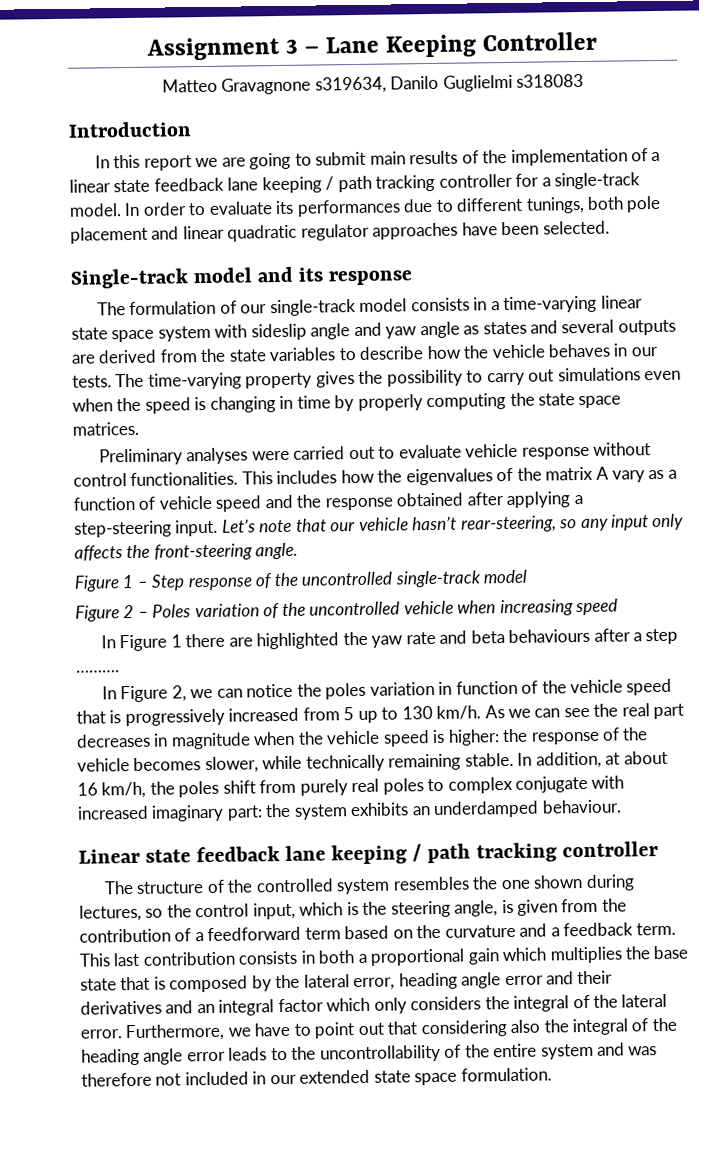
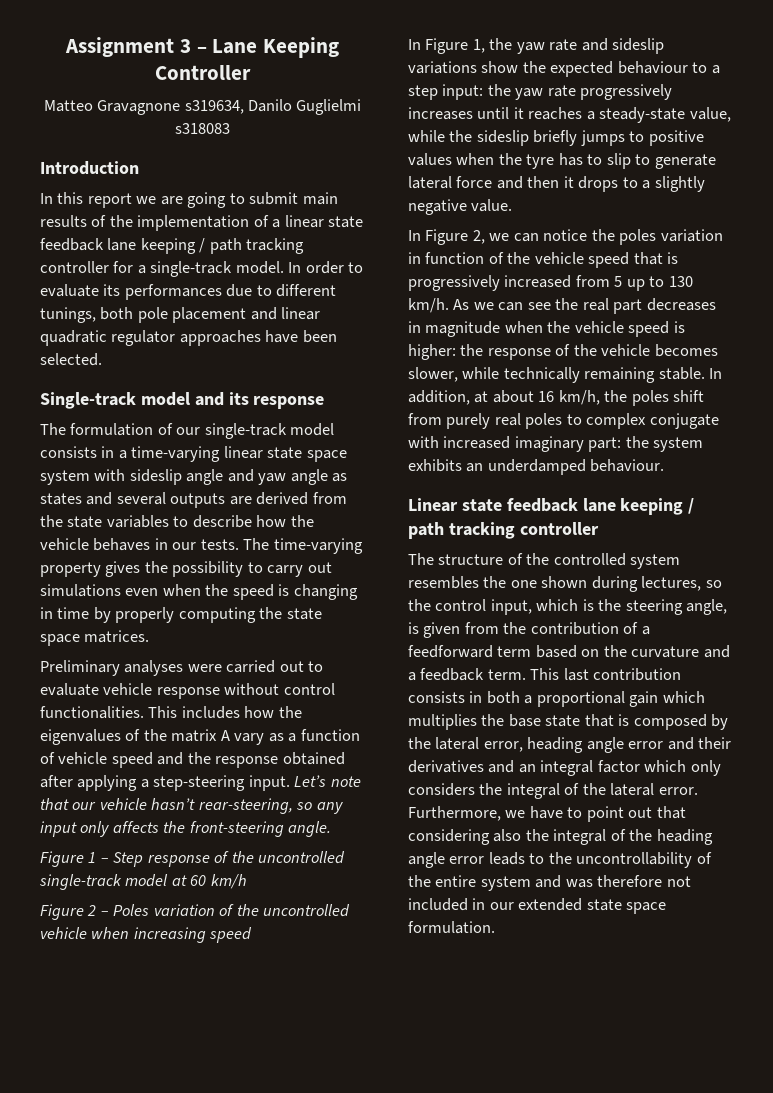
- Figure 1 – Step response of the uncontrolled single-track model
+ Figure 1 – Step response of the uncontrolled single-track model at 60 km/h
- In Figure 1 there are highlighted the yaw rate and beta behaviours after a step ……….
+ In Figure 1, the yaw rate and sideslip variations show the expected behaviour to a step input: the yaw rate progressively increases until it reaches a steady-state value, while the sideslip briefly jumps to positive values when the tyre has to slip to generate lateral force and then it drops to a slightly negative value.

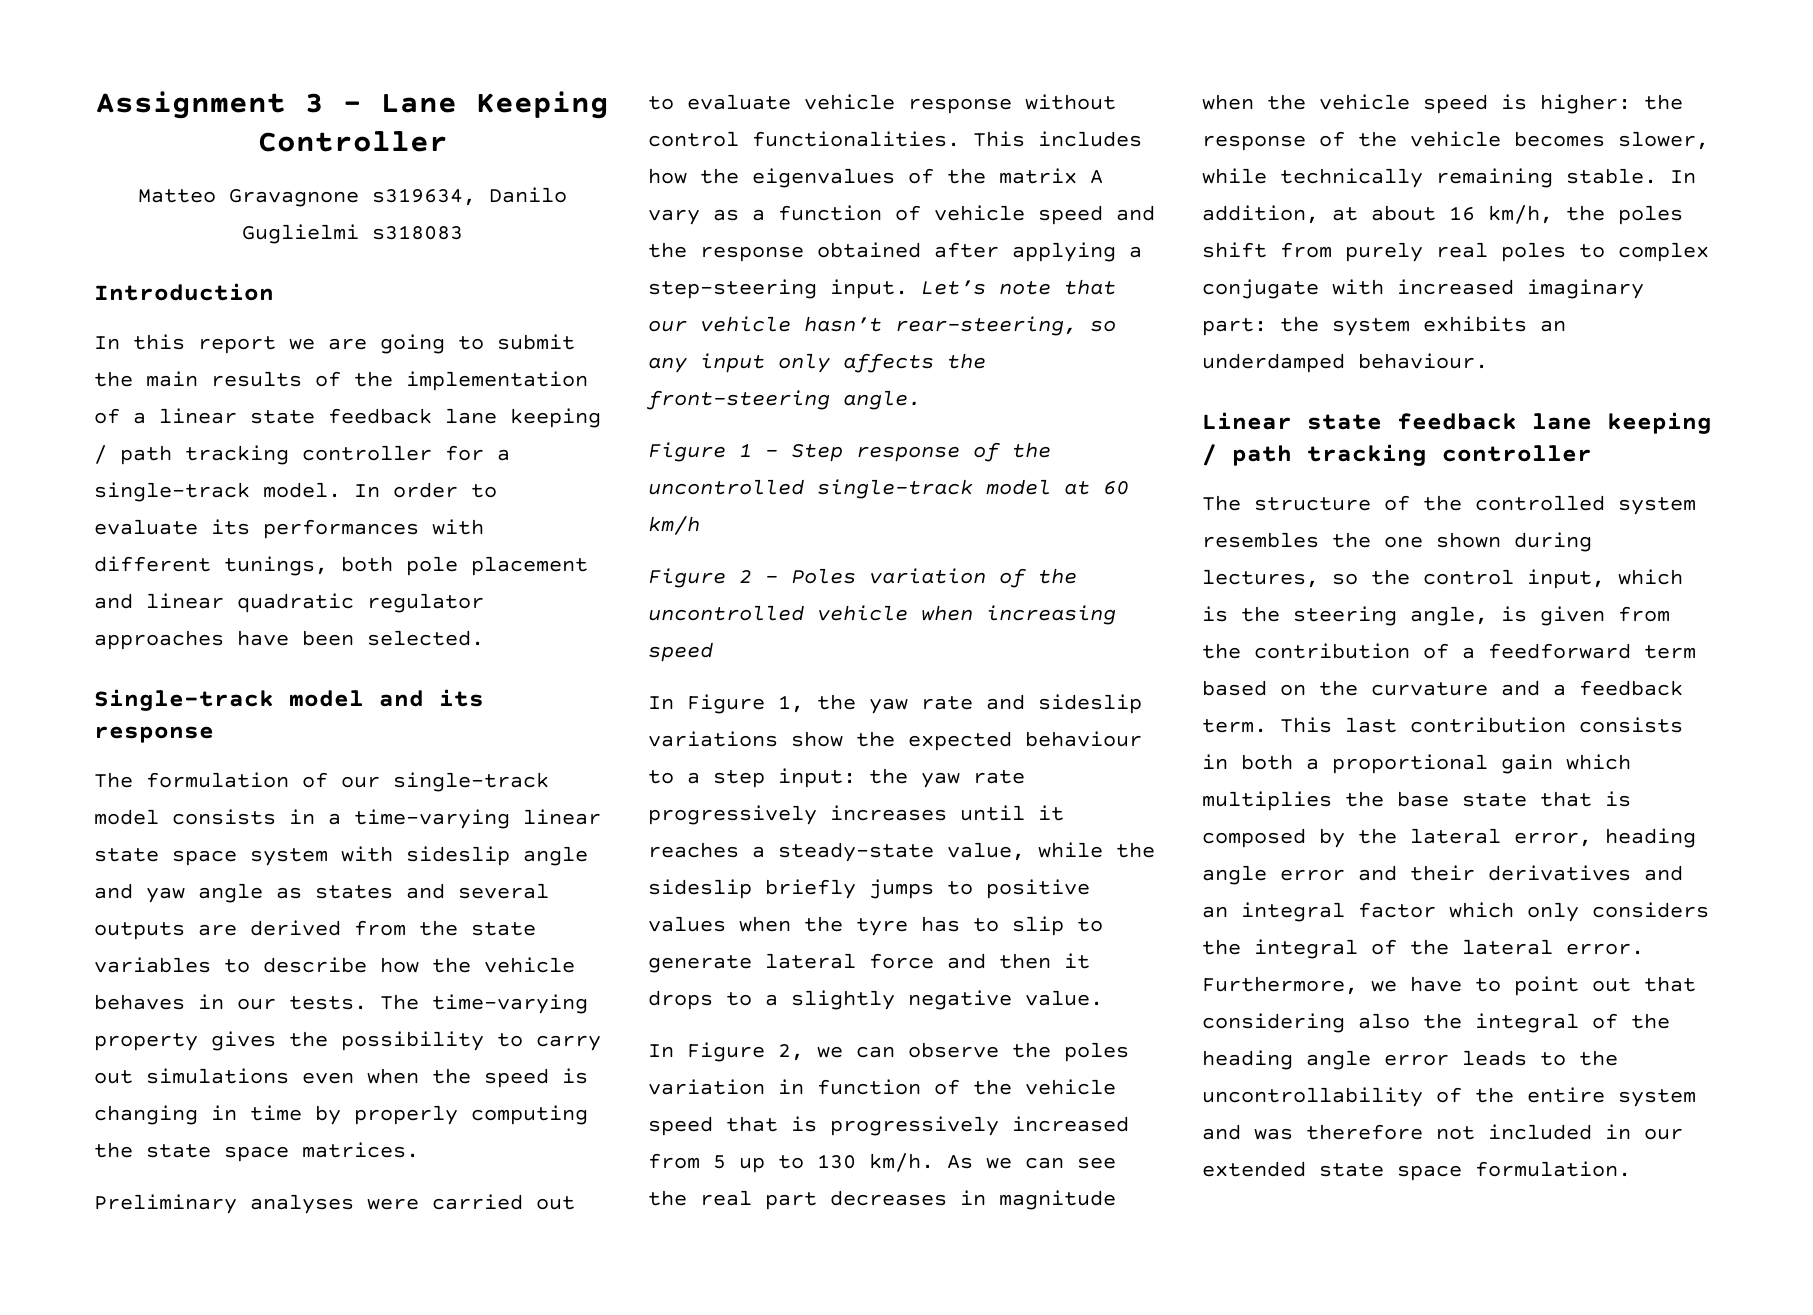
- In this report we are going to submit main results of the implementation of a linear state feedback lane keeping / path tracking controller for a single-track model.
+ In this report we are going to submit the main results of the implementation of a linear state feedback lane keeping / path tracking controller for a single-track model.
- In order to evaluate its performances due to different tunings, both pole placement and linear quadratic regulator approaches have been selected.
+ In order to evaluate its performances with different tunings, both pole placement and linear quadratic regulator approaches have been selected.
- In Figure 2, we can notice the poles variation in function of the vehicle speed that is progressively increased from 5 up to 130 km/h.
+ In Figure 2, we can observe the poles variation in function of the vehicle speed that is progressively increased from 5 up to 130 km/h.

